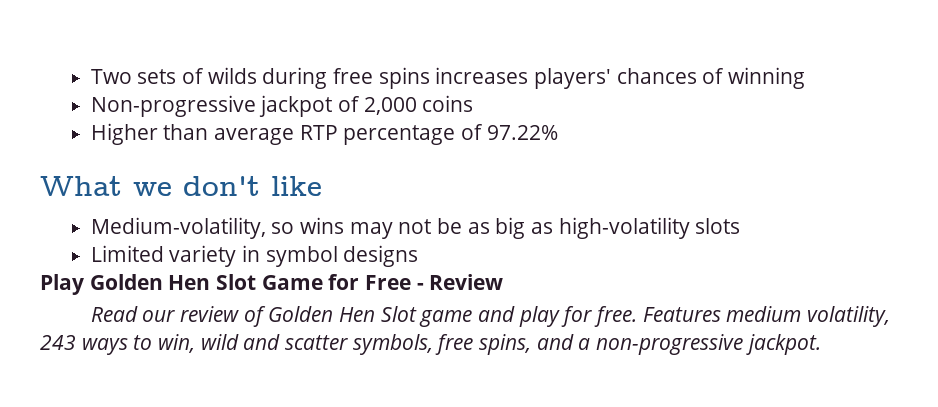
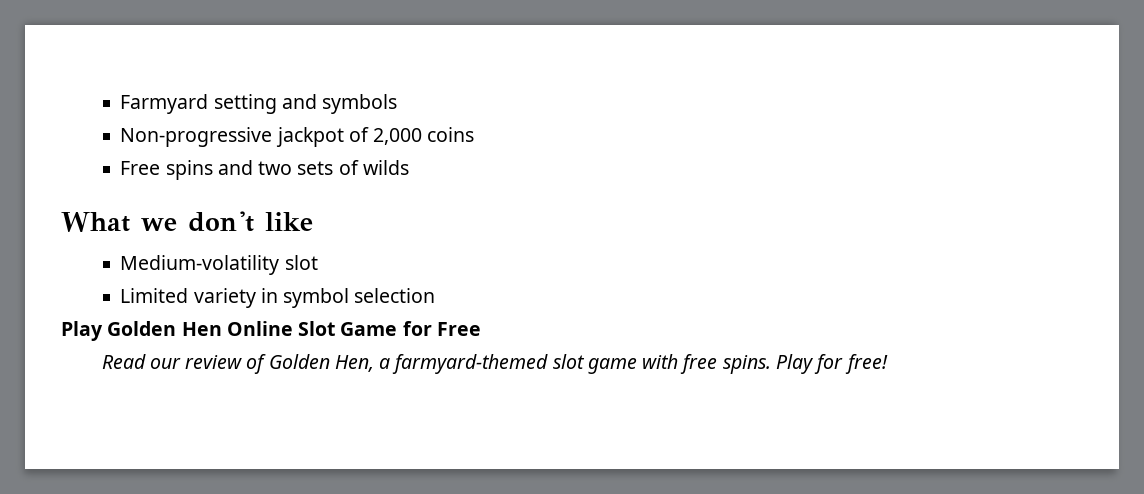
- Two sets of wilds during free spins increases players' chances of winning
+ Farmyard setting and symbols
- Higher than average RTP percentage of 97.22%
+ Free spins and two sets of wilds
  What we don't like
- Medium-volatility, so wins may not be as big as high-volatility slots
+ Medium-volatility slot
- Limited variety in symbol designs
+ Limited variety in symbol selection
- Play Golden Hen Slot Game for Free - Review
+ Play Golden Hen Online Slot Game for Free
- Read our review of Golden Hen Slot game and play for free. Features medium volatility, 243 ways to win, wild and scatter symbols, free spins, and a non-progressive jackpot.
+ Read our review of Golden Hen, a farmyard-themed slot game with free spins. Play for free!

